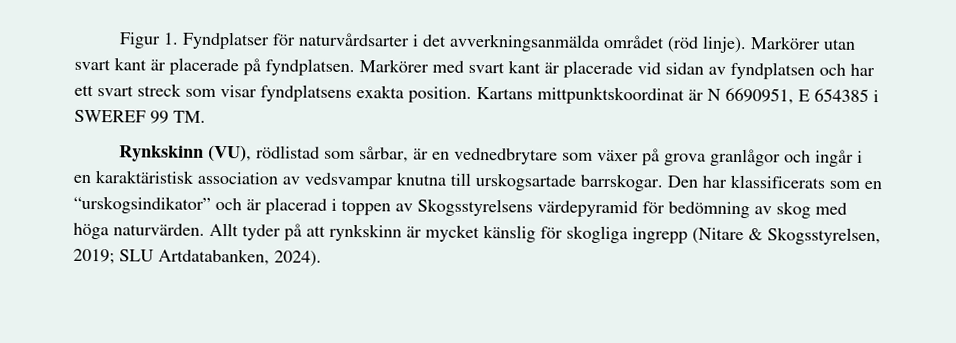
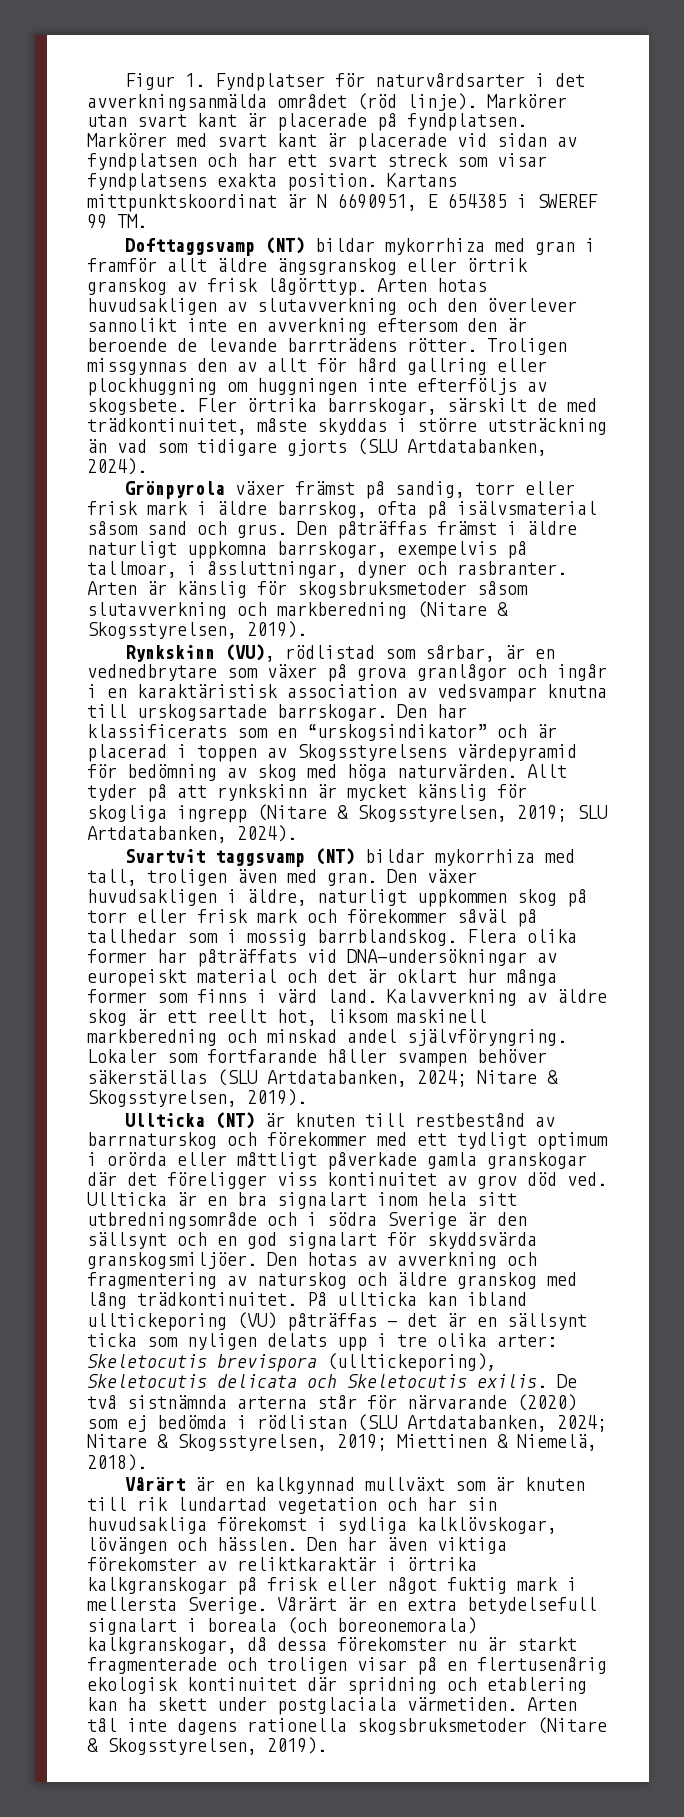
+ Dofttaggsvamp (NT) bildar mykorrhiza med gran i framför allt äldre ängsgranskog eller örtrik granskog av frisk lågörttyp. Arten hotas huvudsakligen av slutavverkning och den överlever sannolikt inte en avverkning eftersom den är beroende de levande barrträdens rötter. Troligen missgynnas den av allt för hård gallring eller plockhuggning om huggningen inte efterföljs av skogsbete. Fler örtrika barrskogar, särskilt de med trädkontinuitet, måste skyddas i större utsträckning än vad som tidigare gjorts (SLU Artdatabanken, 2024).
+ Grönpyrola växer främst på sandig, torr eller frisk mark i äldre barrskog, ofta på isälvsmaterial såsom sand och grus. Den påträffas främst i äldre naturligt uppkomna barrskogar, exempelvis på tallmoar, i åssluttningar, dyner och rasbranter. Arten är känslig för skogsbruksmetoder såsom slutavverkning och markberedning (Nitare & Skogsstyrelsen, 2019).
+ Svartvit taggsvamp (NT) bildar mykorrhiza med tall, troligen även med gran. Den växer huvudsakligen i äldre, naturligt uppkommen skog på torr eller frisk mark och förekommer såväl på tallhedar som i mossig barrblandskog. Flera olika former har påträffats vid DNA-undersökningar av europeiskt material och det är oklart hur många former som finns i värd land. Kalavverkning av äldre skog är ett reellt hot, liksom maskinell markberedning och minskad andel självföryngring. Lokaler som fortfarande håller svampen behöver säkerställas (SLU Artdatabanken, 2024; Nitare & Skogsstyrelsen, 2019).
+ Ullticka (NT) är knuten till restbestånd av barrnaturskog och förekommer med ett tydligt optimum i orörda eller måttligt påverkade gamla granskogar där det föreligger viss kontinuitet av grov död ved. Ullticka är en bra signalart inom hela sitt utbredningsområde och i södra Sverige är den sällsynt och en god signalart för skyddsvärda granskogsmiljöer. Den hotas av avverkning och fragmentering av naturskog och äldre granskog med lång trädkontinuitet. På ullticka kan ibland ulltickeporing (VU) påträffas - det är en sällsynt ticka som nyligen delats upp i tre olika arter: Skeletocutis brevispora (ulltickeporing), Skeletocutis delicata och Skeletocutis exilis. De två sistnämnda arterna står för närvarande (2020) som ej bedömda i rödlistan (SLU Artdatabanken, 2024; Nitare & Skogsstyrelsen, 2019; Miettinen & Niemelä, 2018).
+ Vårärt är en kalkgynnad mullväxt som är knuten till rik lundartad vegetation och har sin huvudsakliga förekomst i sydliga kalklövskogar, lövängen och hässlen. Den har även viktiga förekomster av reliktkaraktär i örtrika kalkgranskogar på frisk eller något fuktig mark i mellersta Sverige. Vårärt är en extra betydelsefull signalart i boreala (och boreonemorala) kalkgranskogar, då dessa förekomster nu är starkt fragmenterade och troligen visar på en flertusenårig ekologisk kontinuitet där spridning och etablering kan ha skett under postglaciala värmetiden. Arten tål inte dagens rationella skogsbruksmetoder (Nitare & Skogsstyrelsen, 2019).

